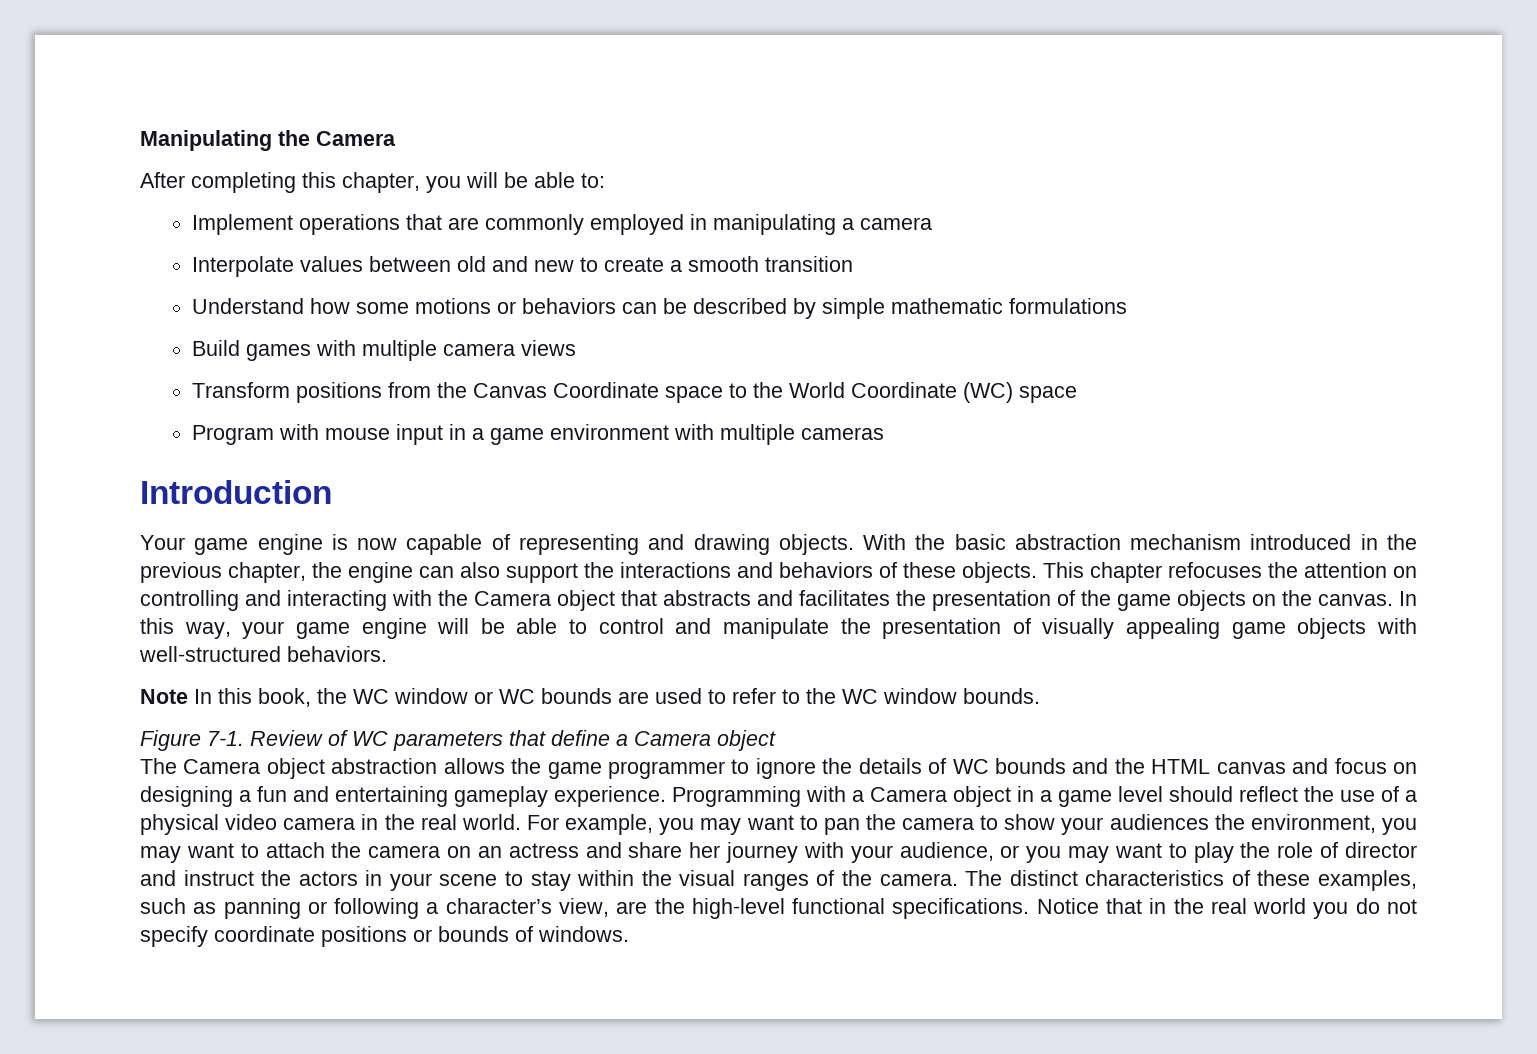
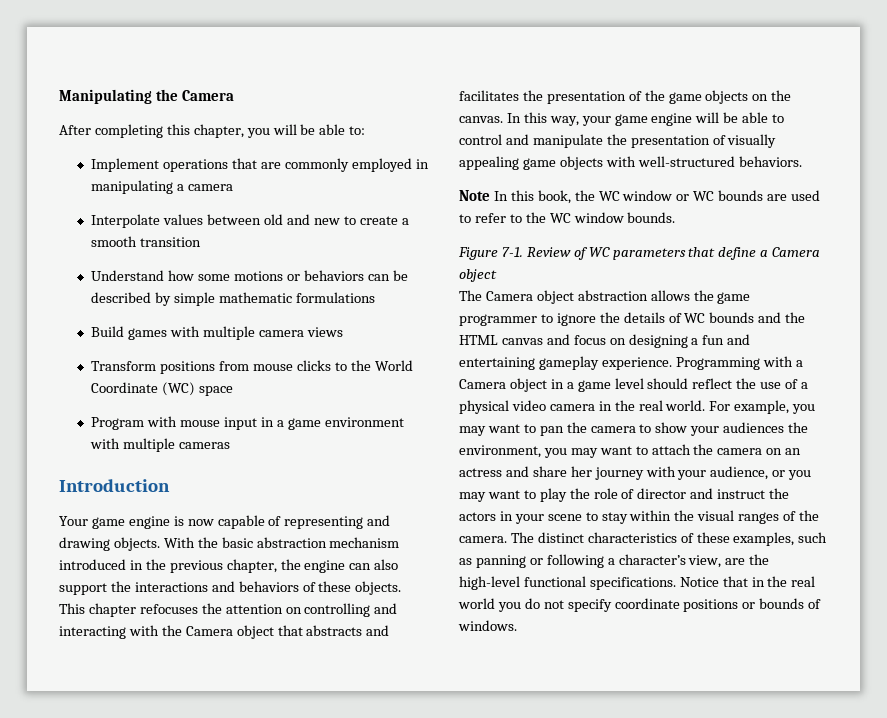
- Transform positions from the Canvas Coordinate space to the World Coordinate (WC) space
+ Transform positions from mouse clicks to the World Coordinate (WC) space

